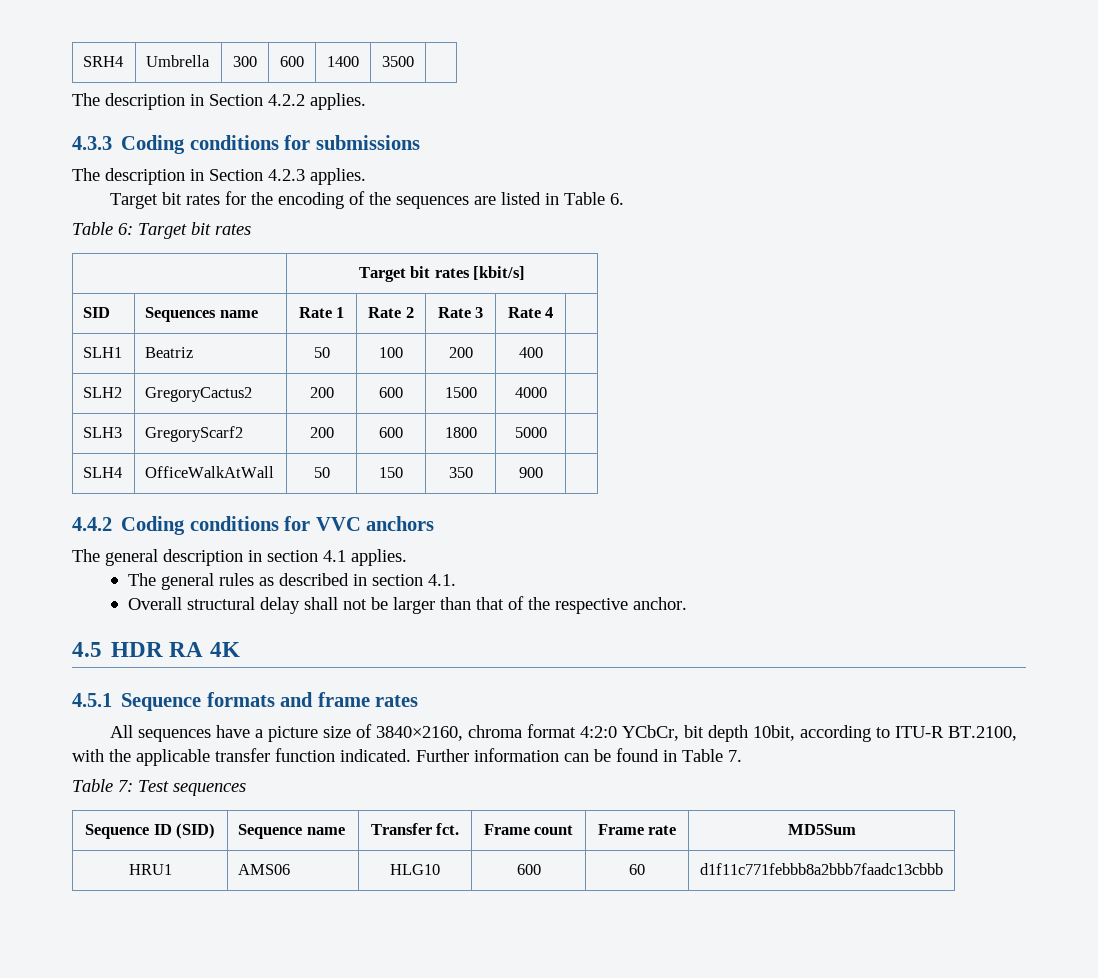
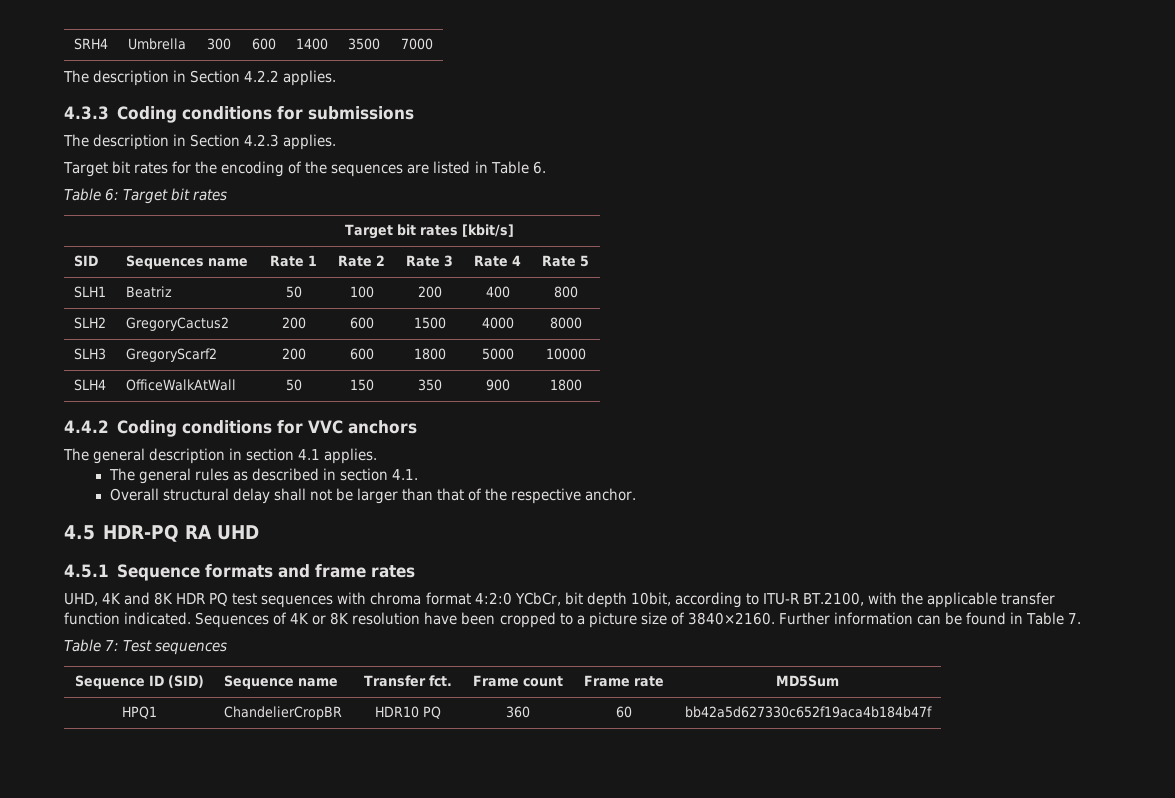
- SRH4 | Umbrella | 300 | 600 | 1400 | 3500 |
+ SRH4 | Umbrella | 300 | 600 | 1400 | 3500 | 7000
- SID | Sequences name | Rate 1 | Rate 2 | Rate 3 | Rate 4 |
+ SID | Sequences name | Rate 1 | Rate 2 | Rate 3 | Rate 4 | Rate 5
- SLH1 | Beatriz | 50 | 100 | 200 | 400 |
+ SLH1 | Beatriz | 50 | 100 | 200 | 400 | 800
- SLH2 | GregoryCactus2 | 200 | 600 | 1500 | 4000 |
+ SLH2 | GregoryCactus2 | 200 | 600 | 1500 | 4000 | 8000
- SLH3 | GregoryScarf2 | 200 | 600 | 1800 | 5000 |
+ SLH3 | GregoryScarf2 | 200 | 600 | 1800 | 5000 | 10000
- SLH4 | OfficeWalkAtWall | 50 | 150 | 350 | 900 |
+ SLH4 | OfficeWalkAtWall | 50 | 150 | 350 | 900 | 1800
- 4.5 HDR RA 4K
+ 4.5 HDR-PQ RA UHD
- All sequences have a picture size of 3840×2160, chroma format 4:2:0 YCbCr, bit depth 10bit, according to ITU-R BT.2100, with the applicable transfer function indicated.
+ UHD, 4K and 8K HDR PQ test sequences with chroma format 4:2:0 YCbCr, bit depth 10bit, according to ITU-R BT.2100, with the applicable transfer function indicated.
+ Sequences of 4K or 8K resolution have been cropped to a picture size of 3840×2160.
- HRU1 | AMS06 | HLG10 | 600 | 60 | d1f11c771febbb8a2bbb7faadc13cbbb
+ HPQ1 | ChandelierCropBR | HDR10 PQ | 360 | 60 | bb42a5d627330c652f19aca4b184b47f

